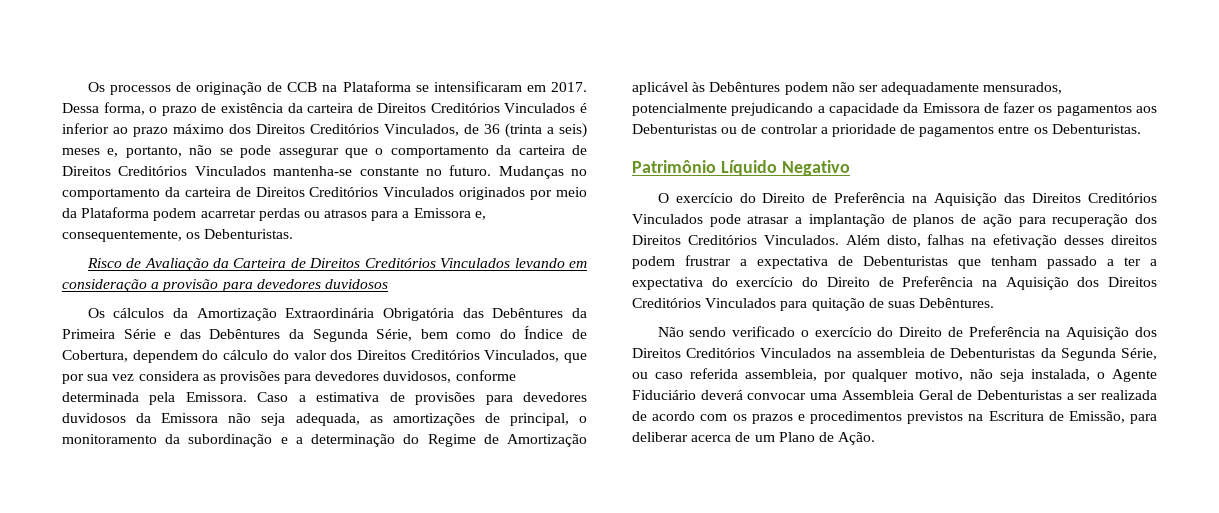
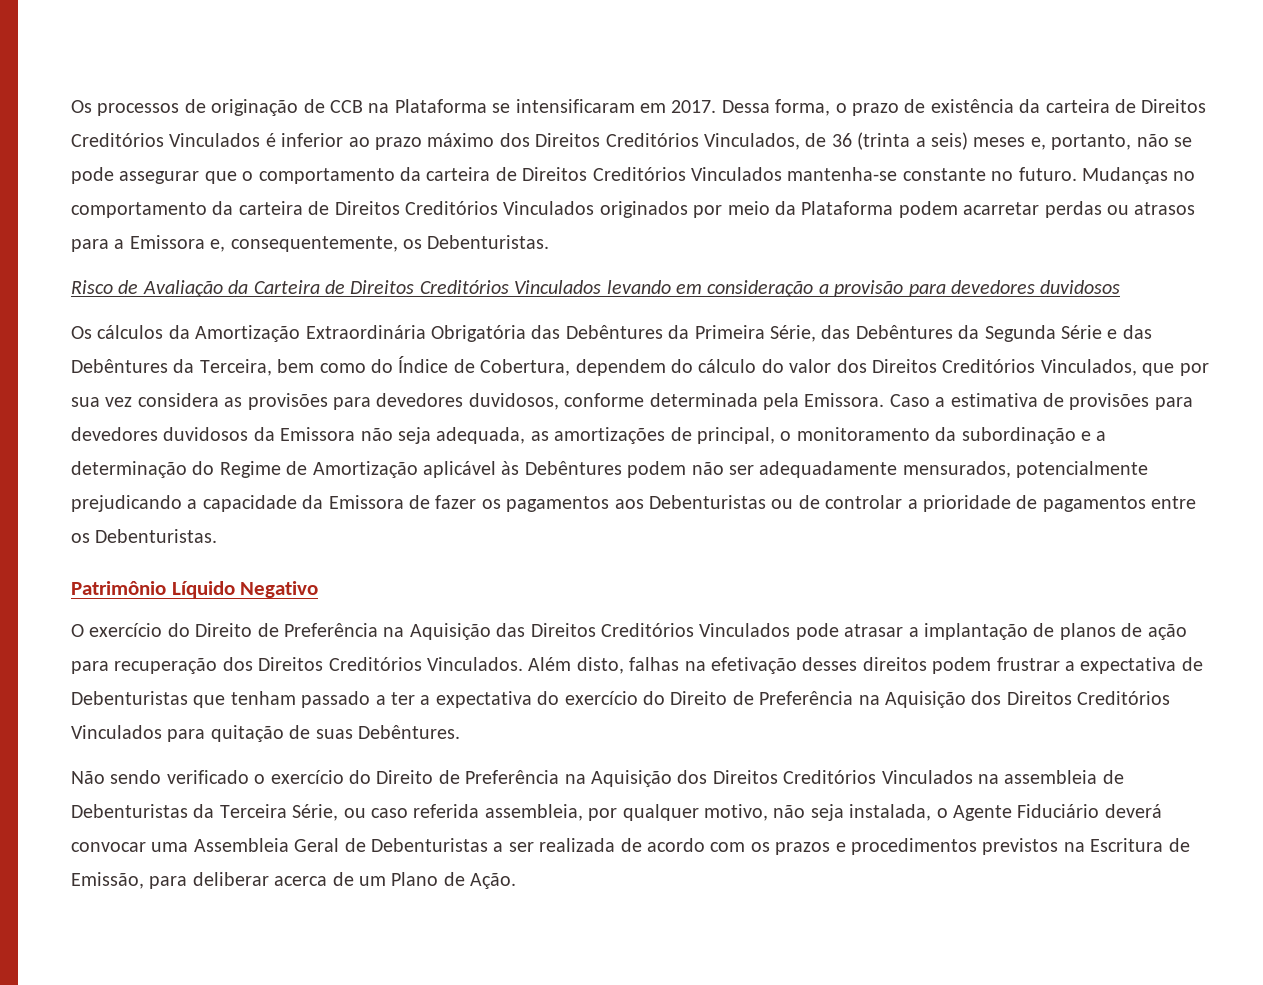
- Os cálculos da Amortização Extraordinária Obrigatória das Debêntures da Primeira Série e das Debêntures da Segunda Série, bem como do Índice de Cobertura, dependem do cálculo do valor dos Direitos Creditórios Vinculados, que por sua vez considera as provisões para devedores duvidosos, conforme determinada pela Emissora.
+ Os cálculos da Amortização Extraordinária Obrigatória das Debêntures da Primeira Série, das Debêntures da Segunda Série e das Debêntures da Terceira, bem como do Índice de Cobertura, dependem do cálculo do valor dos Direitos Creditórios Vinculados, que por sua vez considera as provisões para devedores duvidosos, conforme determinada pela Emissora.
- Não sendo verificado o exercício do Direito de Preferência na Aquisição dos Direitos Creditórios Vinculados na assembleia de Debenturistas da Segunda Série, ou caso referida assembleia, por qualquer motivo, não seja instalada, o Agente Fiduciário deverá convocar uma Assembleia Geral de Debenturistas a ser realizada de acordo com os prazos e procedimentos previstos na Escritura de Emissão, para deliberar acerca de um Plano de Ação.
+ Não sendo verificado o exercício do Direito de Preferência na Aquisição dos Direitos Creditórios Vinculados na assembleia de Debenturistas da Terceira Série, ou caso referida assembleia, por qualquer motivo, não seja instalada, o Agente Fiduciário deverá convocar uma Assembleia Geral de Debenturistas a ser realizada de acordo com os prazos e procedimentos previstos na Escritura de Emissão, para deliberar acerca de um Plano de Ação.

